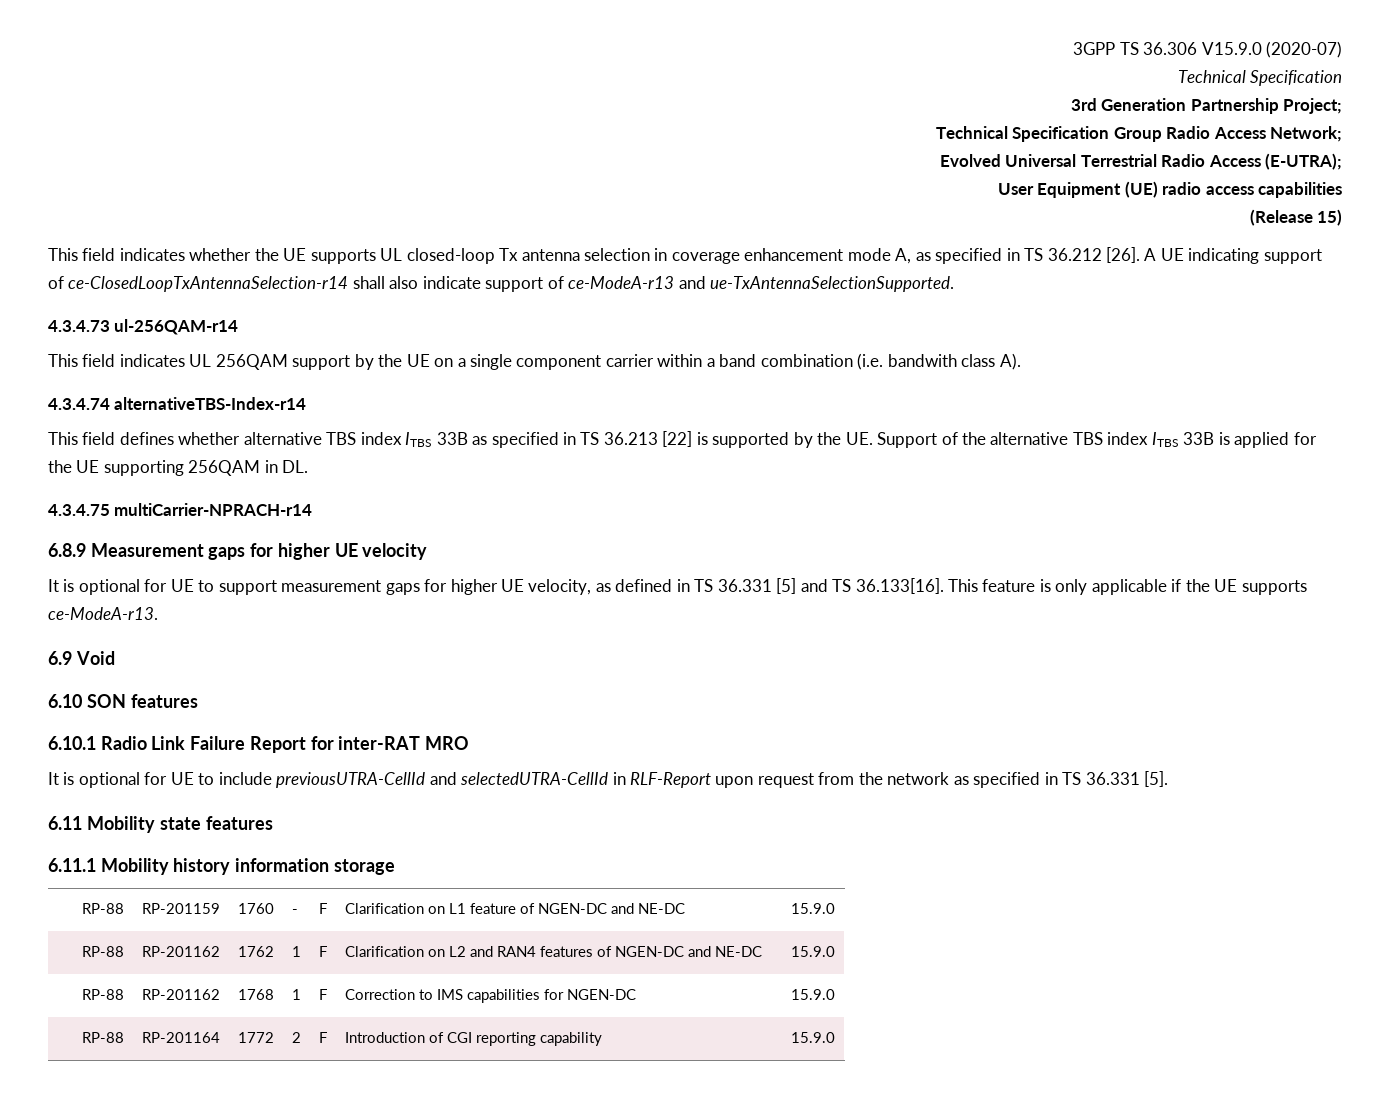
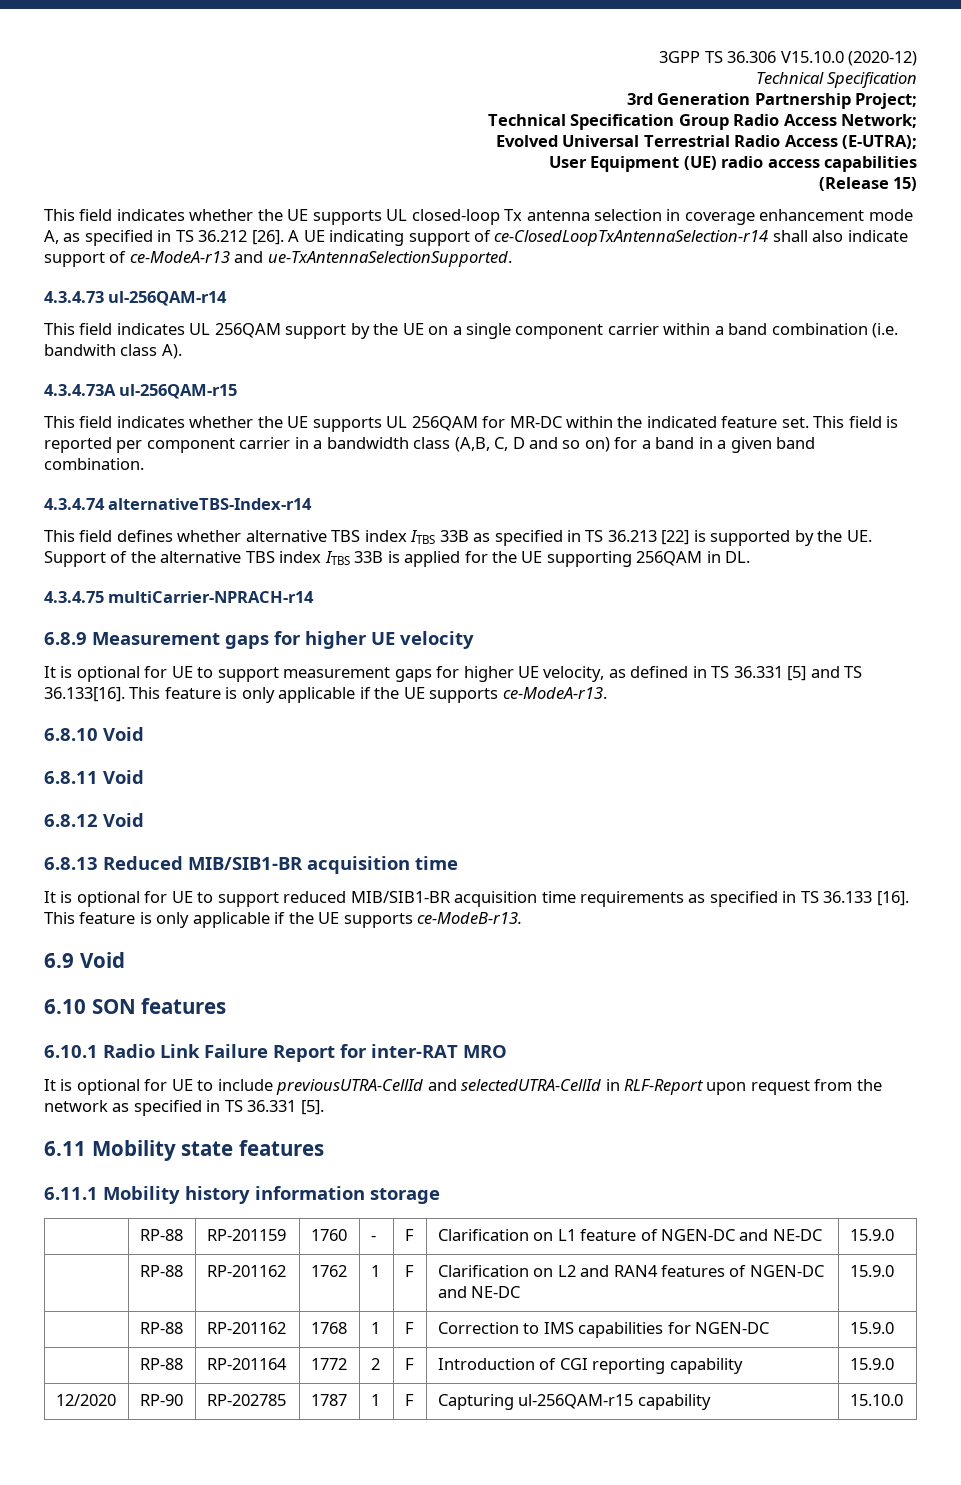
- 3GPP TS 36.306 V15.9.0 (2020-07)
+ 3GPP TS 36.306 V15.10.0 (2020-12)
+ 4.3.4.73A ul-256QAM-r15
+ This field indicates whether the UE supports UL 256QAM for MR-DC within the indicated feature set. This field is reported per component carrier in a bandwidth class (A,B, C, D and so on) for a band in a given band combination.
+ 6.8.10 Void
+ 6.8.11 Void
+ 6.8.12 Void
+ 6.8.13 Reduced MIB/SIB1-BR acquisition time
+ It is optional for UE to support reduced MIB/SIB1-BR acquisition time requirements as specified in TS 36.133 [16]. This feature is only applicable if the UE supports ce-ModeB-r13.
+ 12/2020 | RP-90 | RP-202785 | 1787 | 1 | F | Capturing ul-256QAM-r15 capability | 15.10.0

